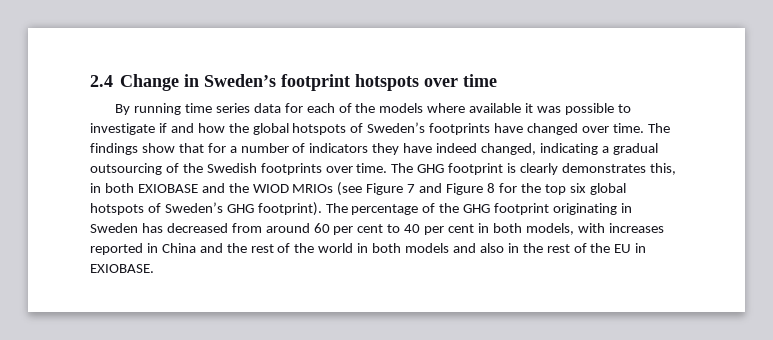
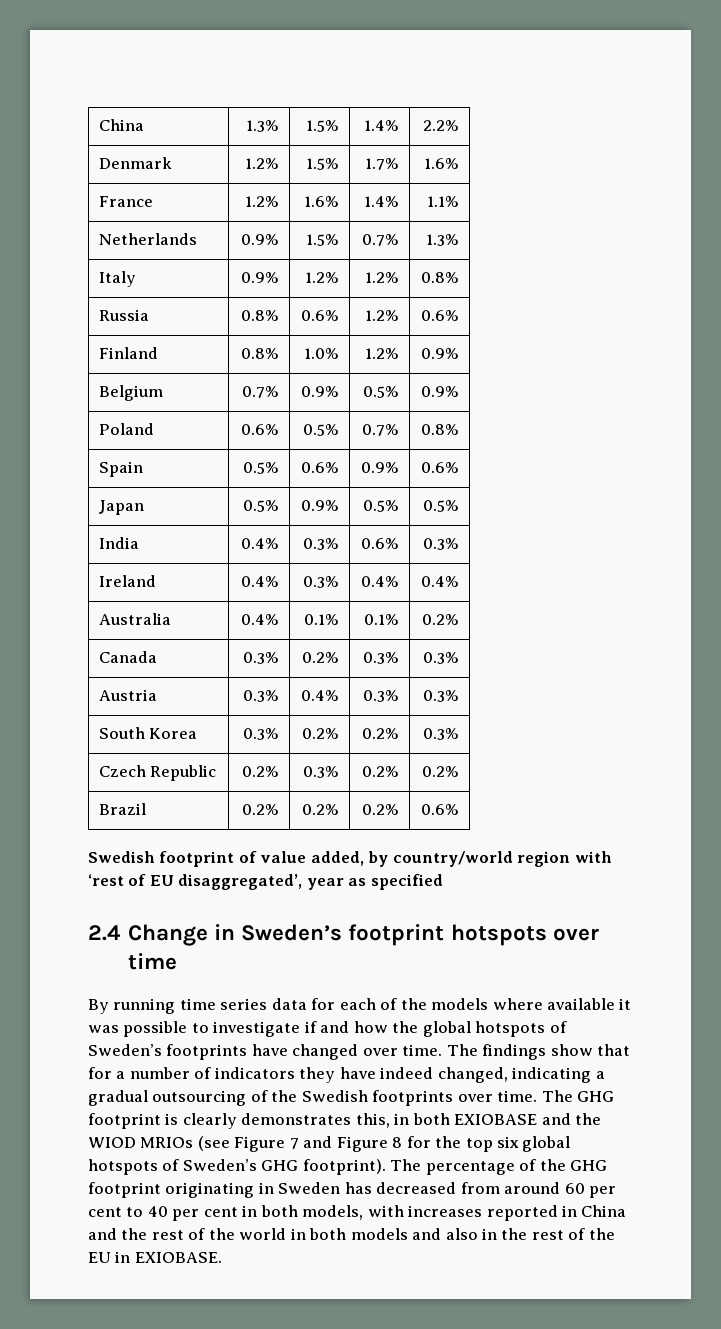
+ China | 1.3% | 1.5% | 1.4% | 2.2%
+ Denmark | 1.2% | 1.5% | 1.7% | 1.6%
+ France | 1.2% | 1.6% | 1.4% | 1.1%
+ Netherlands | 0.9% | 1.5% | 0.7% | 1.3%
+ Italy | 0.9% | 1.2% | 1.2% | 0.8%
+ Russia | 0.8% | 0.6% | 1.2% | 0.6%
+ Finland | 0.8% | 1.0% | 1.2% | 0.9%
+ Belgium | 0.7% | 0.9% | 0.5% | 0.9%
+ Poland | 0.6% | 0.5% | 0.7% | 0.8%
+ Spain | 0.5% | 0.6% | 0.9% | 0.6%
+ Japan | 0.5% | 0.9% | 0.5% | 0.5%
+ India | 0.4% | 0.3% | 0.6% | 0.3%
+ Ireland | 0.4% | 0.3% | 0.4% | 0.4%
+ Australia | 0.4% | 0.1% | 0.1% | 0.2%
+ Canada | 0.3% | 0.2% | 0.3% | 0.3%
+ Austria | 0.3% | 0.4% | 0.3% | 0.3%
+ South Korea | 0.3% | 0.2% | 0.2% | 0.3%
+ Czech Republic | 0.2% | 0.3% | 0.2% | 0.2%
+ Brazil | 0.2% | 0.2% | 0.2% | 0.6%
+ Swedish footprint of value added, by country/world region with ‘rest of EU disaggregated’, year as specified

